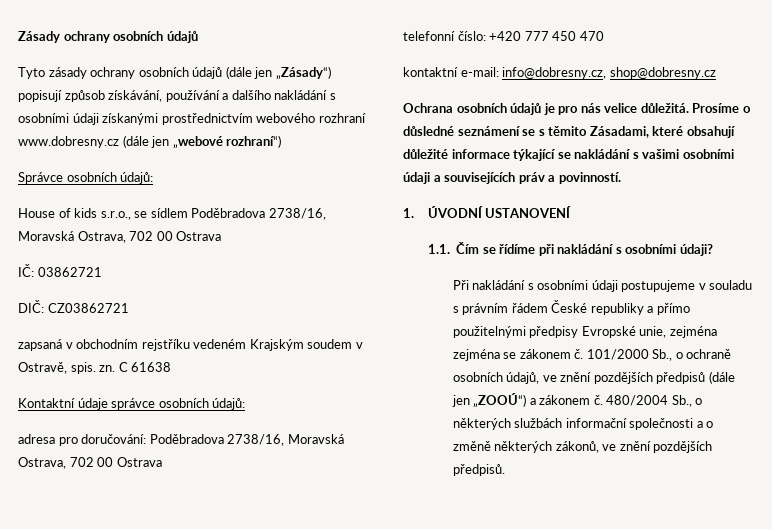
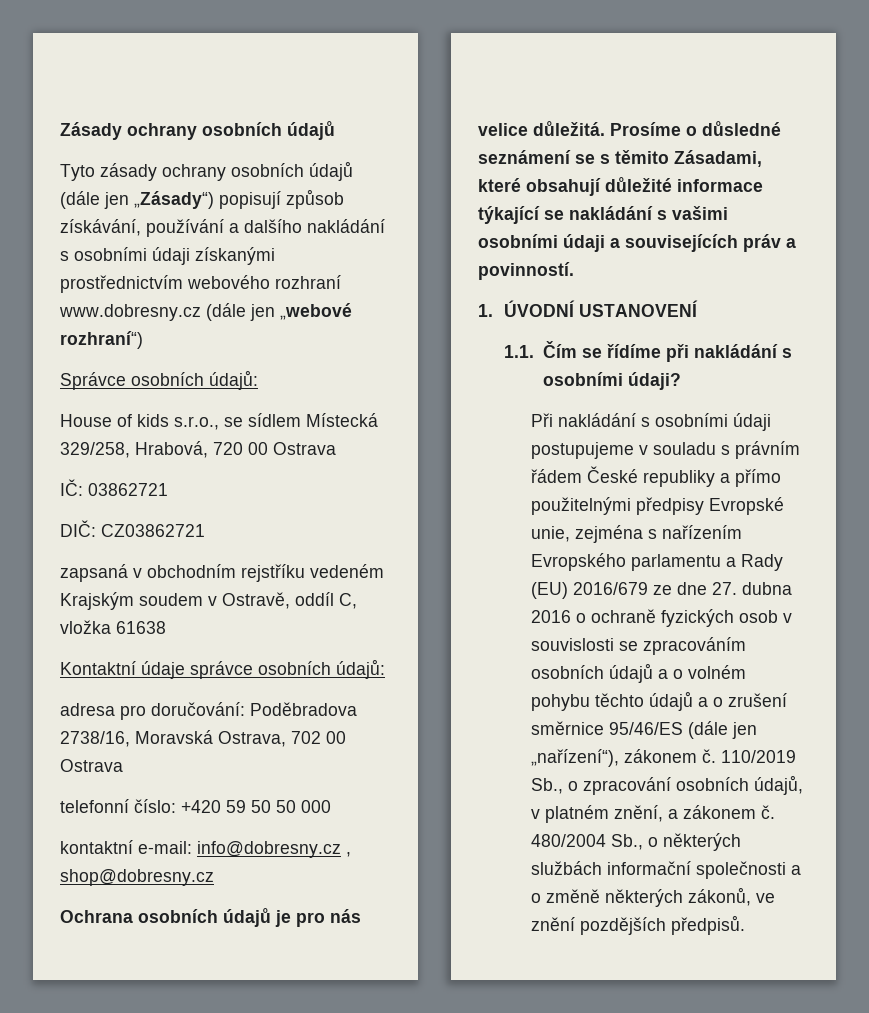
- House of kids s.r.o., se sídlem Poděbradova 2738/16, Moravská Ostrava, 702 00 Ostrava
+ House of kids s.r.o., se sídlem Místecká 329/258, Hrabová, 720 00 Ostrava
- zapsaná v obchodním rejstříku vedeném Krajským soudem v Ostravě, spis. zn. C 61638
+ zapsaná v obchodním rejstříku vedeném Krajským soudem v Ostravě, oddíl C, vložka 61638
- telefonní číslo: +420 777 450 470
+ telefonní číslo: +420 59 50 50 000
- kontaktní e-mail: info@dobresny.cz, shop@dobresny.cz
+ kontaktní e-mail: info@dobresny.cz , shop@dobresny.cz
- Při nakládání s osobními údaji postupujeme v souladu s právním řádem České republiky a přímo použitelnými předpisy Evropské unie, zejména zejména se zákonem č. 101/2000 Sb., o ochraně osobních údajů, ve znění pozdějších předpisů (dále jen „ZOOÚ“) a zákonem č.
+ Při nakládání s osobními údaji postupujeme v souladu s právním řádem České republiky a přímo použitelnými předpisy Evropské unie, zejména s nařízením Evropského parlamentu a Rady (EU) 2016/679 ze dne 27. dubna 2016 o ochraně fyzických osob v souvislosti se zpracováním osobních údajů a o volném pohybu těchto údajů a o zrušení směrnice 95/46/ES (dále jen „nařízení“), zákonem č. 110/2019 Sb., o zpracování osobních údajů, v platném znění, a zákonem č.

